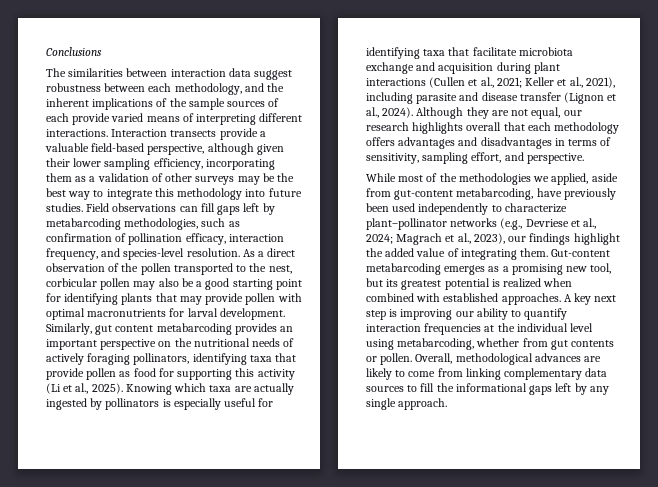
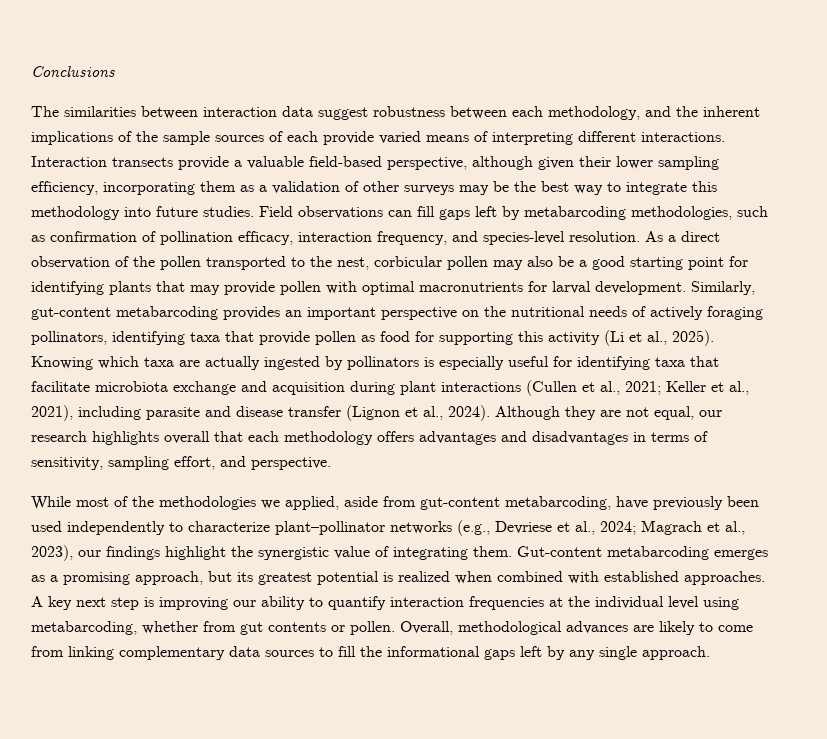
- Similarly, gut content metabarcoding provides an important perspective on the nutritional needs of actively foraging pollinators, identifying taxa that provide pollen as food for supporting this activity (Li et al., 2025).
+ Similarly, gut-content metabarcoding provides an important perspective on the nutritional needs of actively foraging pollinators, identifying taxa that provide pollen as food for supporting this activity (Li et al., 2025).
- While most of the methodologies we applied, aside from gut-content metabarcoding, have previously been used independently to characterize plant–pollinator networks (e.g., Devriese et al., 2024; Magrach et al., 2023), our findings highlight the added value of integrating them.
+ While most of the methodologies we applied, aside from gut-content metabarcoding, have previously been used independently to characterize plant–pollinator networks (e.g., Devriese et al., 2024; Magrach et al., 2023), our findings highlight the synergistic value of integrating them.
- Gut-content metabarcoding emerges as a promising new tool, but its greatest potential is realized when combined with established approaches.
+ Gut-content metabarcoding emerges as a promising approach, but its greatest potential is realized when combined with established approaches.

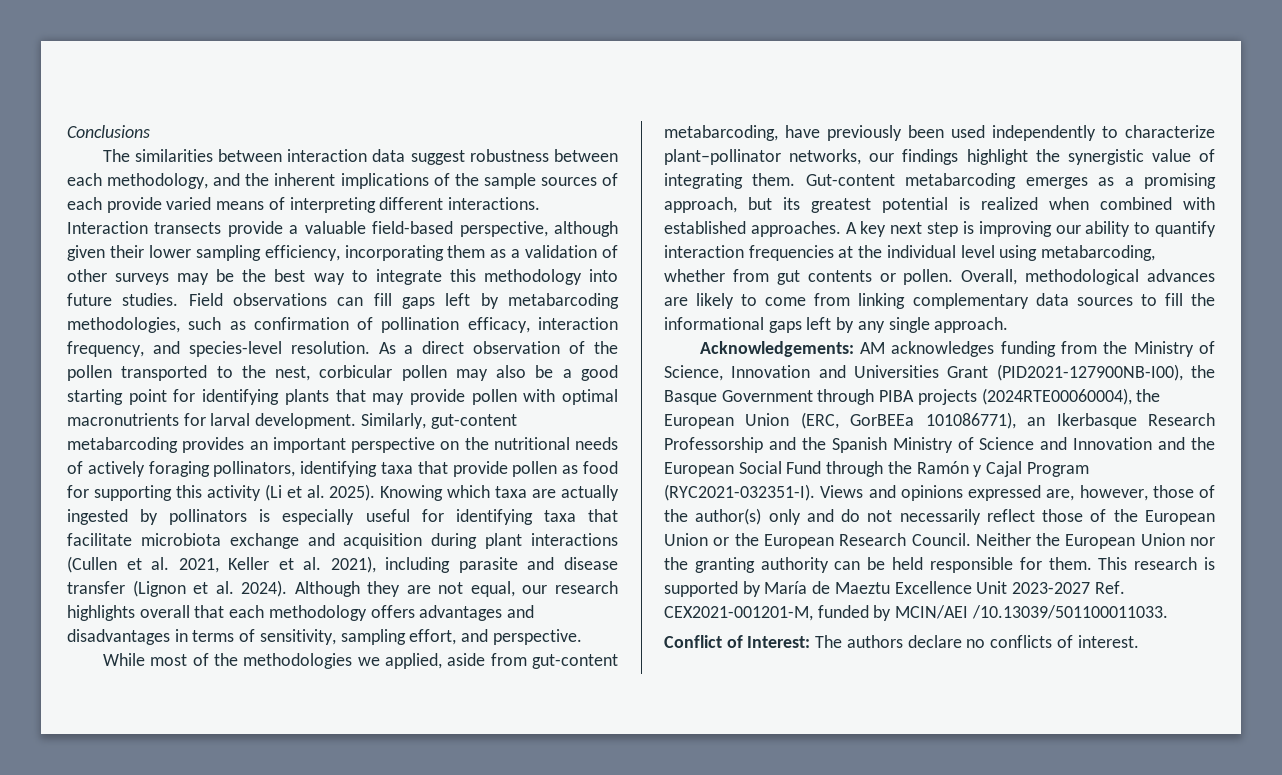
- Similarly, gut-content metabarcoding provides an important perspective on the nutritional needs of actively foraging pollinators, identifying taxa that provide pollen as food for supporting this activity (Li et al., 2025).
+ Similarly, gut-content metabarcoding provides an important perspective on the nutritional needs of actively foraging pollinators, identifying taxa that provide pollen as food for supporting this activity (Li et al. 2025).
- Knowing which taxa are actually ingested by pollinators is especially useful for identifying taxa that facilitate microbiota exchange and acquisition during plant interactions (Cullen et al., 2021; Keller et al., 2021), including parasite and disease transfer (Lignon et al., 2024).
+ Knowing which taxa are actually ingested by pollinators is especially useful for identifying taxa that facilitate microbiota exchange and acquisition during plant interactions (Cullen et al. 2021, Keller et al. 2021), including parasite and disease transfer (Lignon et al. 2024).
- While most of the methodologies we applied, aside from gut-content metabarcoding, have previously been used independently to characterize plant–pollinator networks (e.g., Devriese et al., 2024; Magrach et al., 2023), our findings highlight the synergistic value of integrating them.
+ While most of the methodologies we applied, aside from gut-content metabarcoding, have previously been used independently to characterize plant–pollinator networks, our findings highlight the synergistic value of integrating them.
+ Acknowledgements: AM acknowledges funding from the Ministry of Science, Innovation and Universities Grant (PID2021-127900NB-I00), the Basque Government through PIBA projects (2024RTE00060004), the European Union (ERC, GorBEEa 101086771), an Ikerbasque Research Professorship and the Spanish Ministry of Science and Innovation and the European Social Fund through the Ramón y Cajal Program (RYC2021-032351-I). Views and opinions expressed are, however, those of the author(s) only and do not necessarily reflect those of the European Union or the European Research Council. Neither the European Union nor the granting authority can be held responsible for them. This research is supported by María de Maeztu Excellence Unit 2023-2027 Ref. CEX2021-001201-M, funded by MCIN/AEI /10.13039/501100011033.
+ Conflict of Interest: The authors declare no conflicts of interest.

